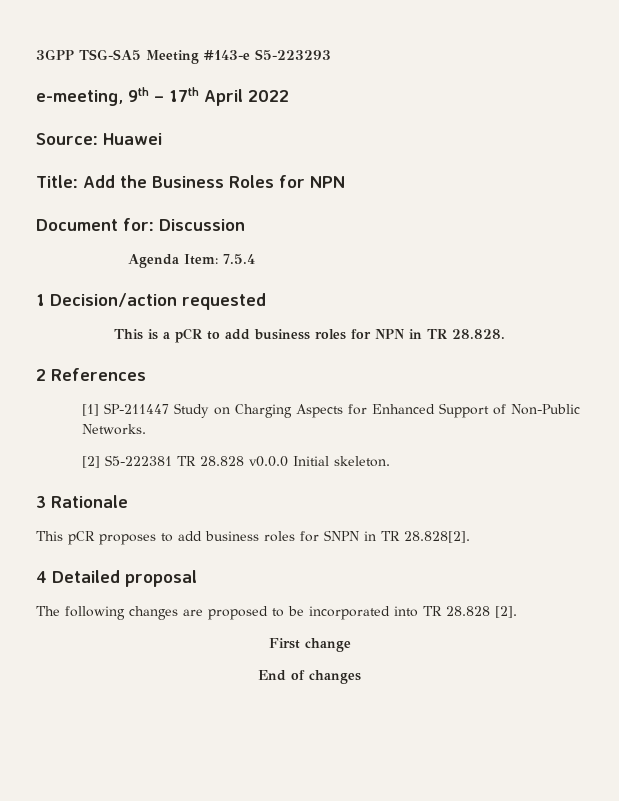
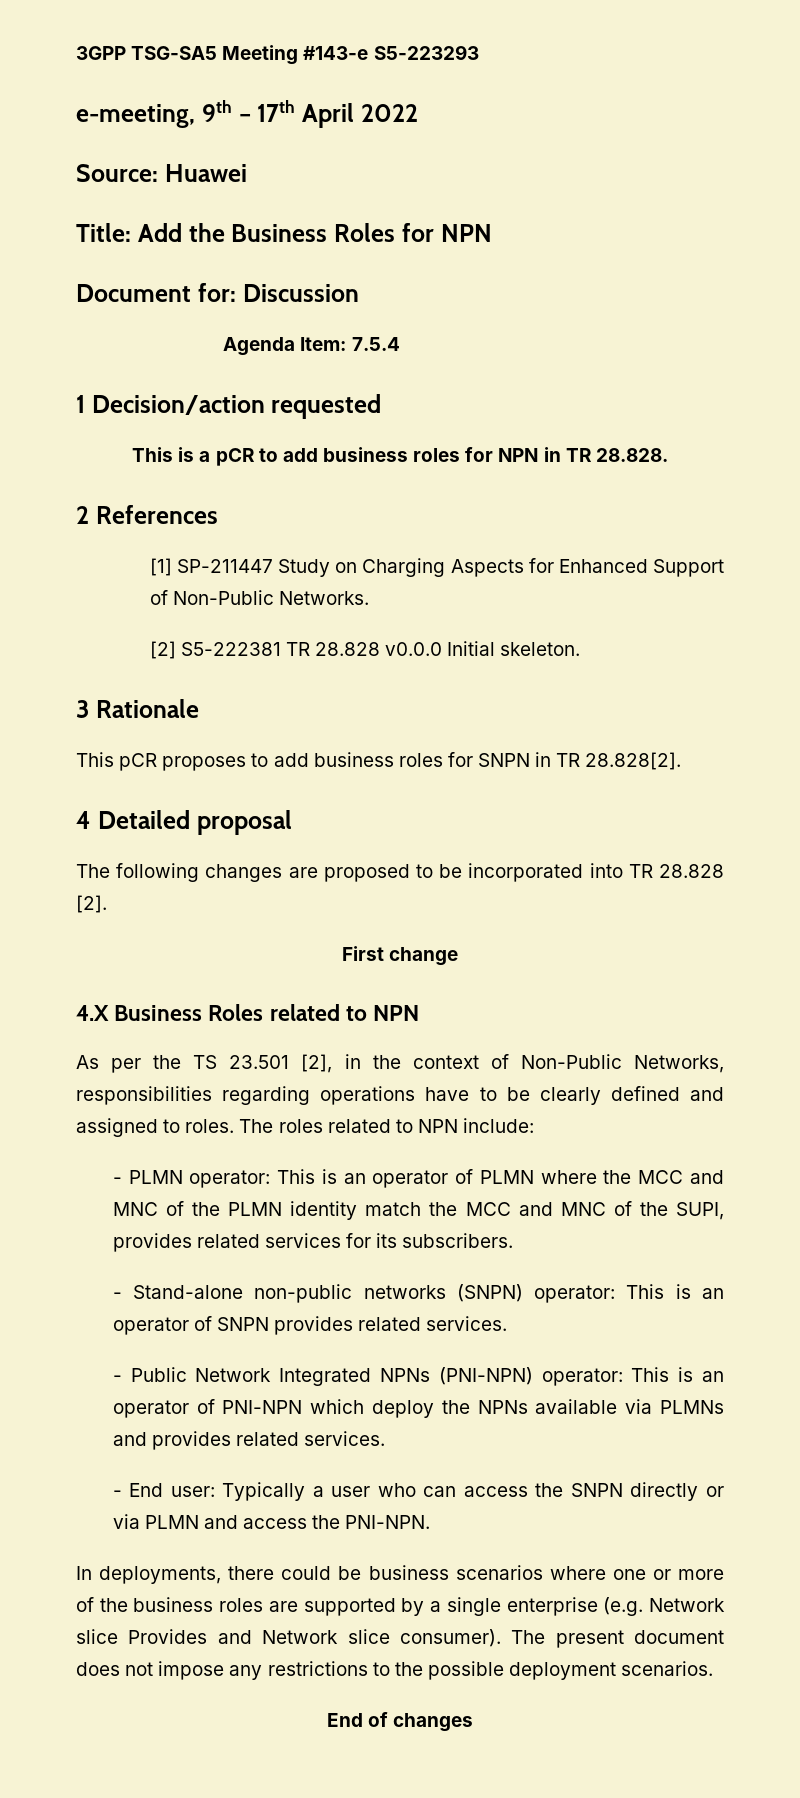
+ 4.X Business Roles related to NPN
+ As per the TS 23.501 [2], in the context of Non-Public Networks, responsibilities regarding operations have to be clearly defined and assigned to roles. The roles related to NPN include:
+ - PLMN operator: This is an operator of PLMN where the MCC and MNC of the PLMN identity match the MCC and MNC of the SUPI, provides related services for its subscribers.
+ - Stand-alone non-public networks (SNPN) operator: This is an operator of SNPN provides related services.
+ - Public Network Integrated NPNs (PNI-NPN) operator: This is an operator of PNI-NPN which deploy the NPNs available via PLMNs and provides related services.
+ - End user: Typically a user who can access the SNPN directly or via PLMN and access the PNI-NPN.
+ In deployments, there could be business scenarios where one or more of the business roles are supported by a single enterprise (e.g. Network slice Provides and Network slice consumer). The present document does not impose any restrictions to the possible deployment scenarios.

